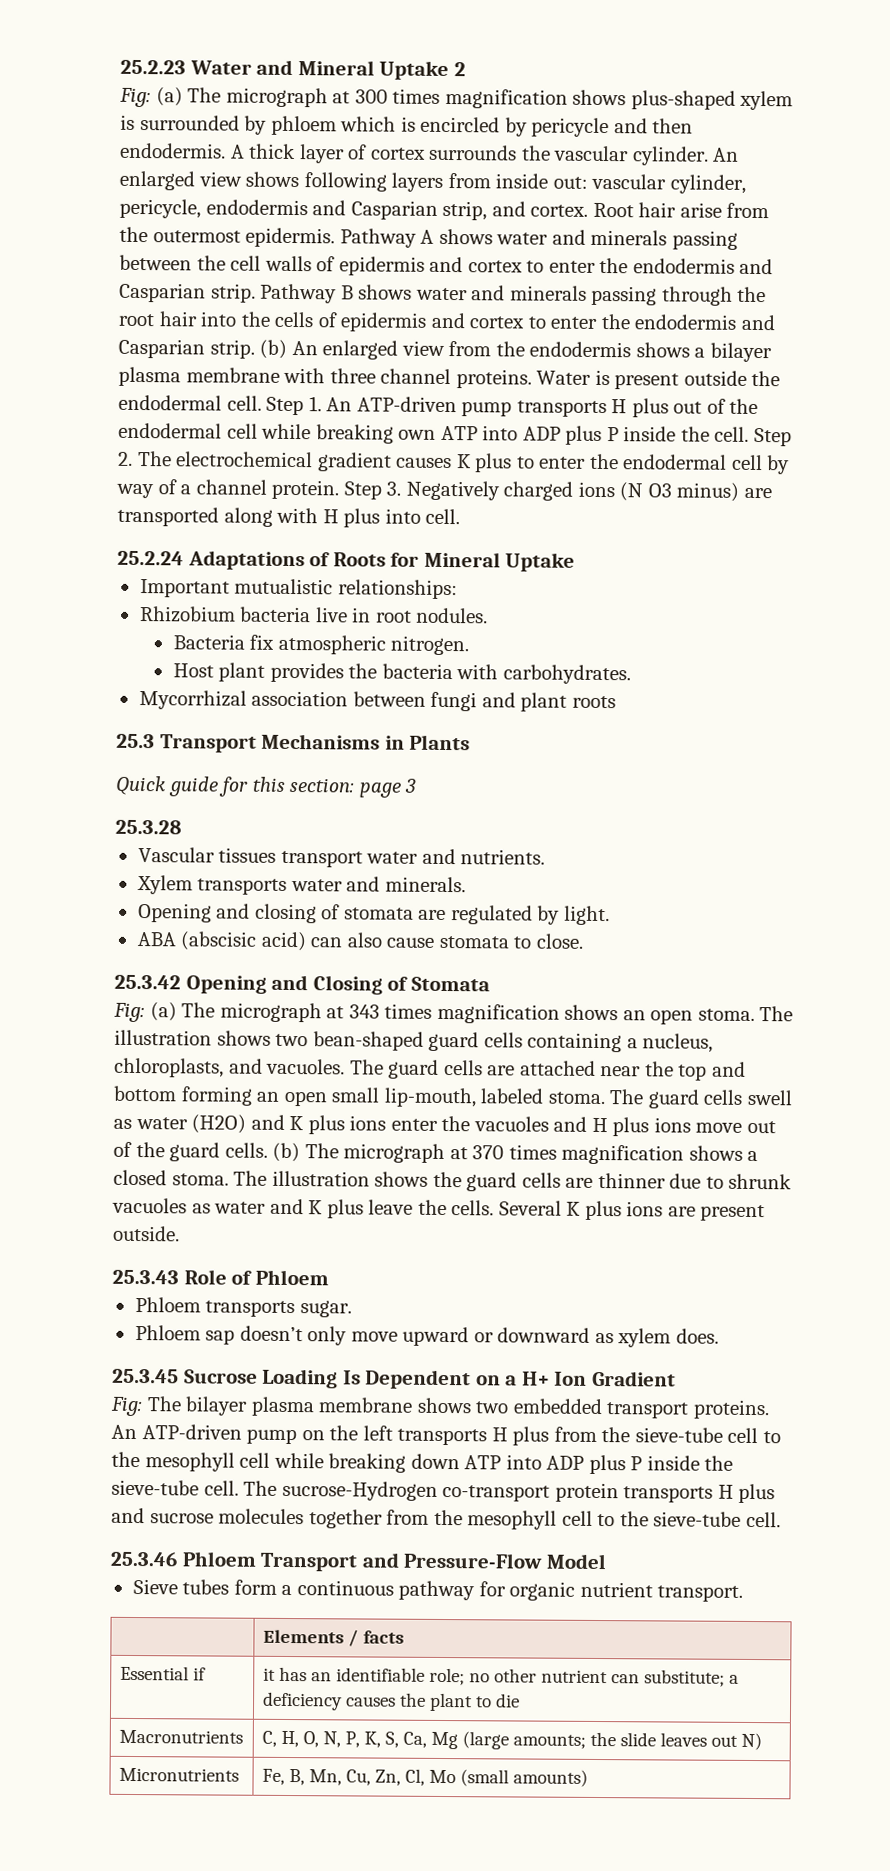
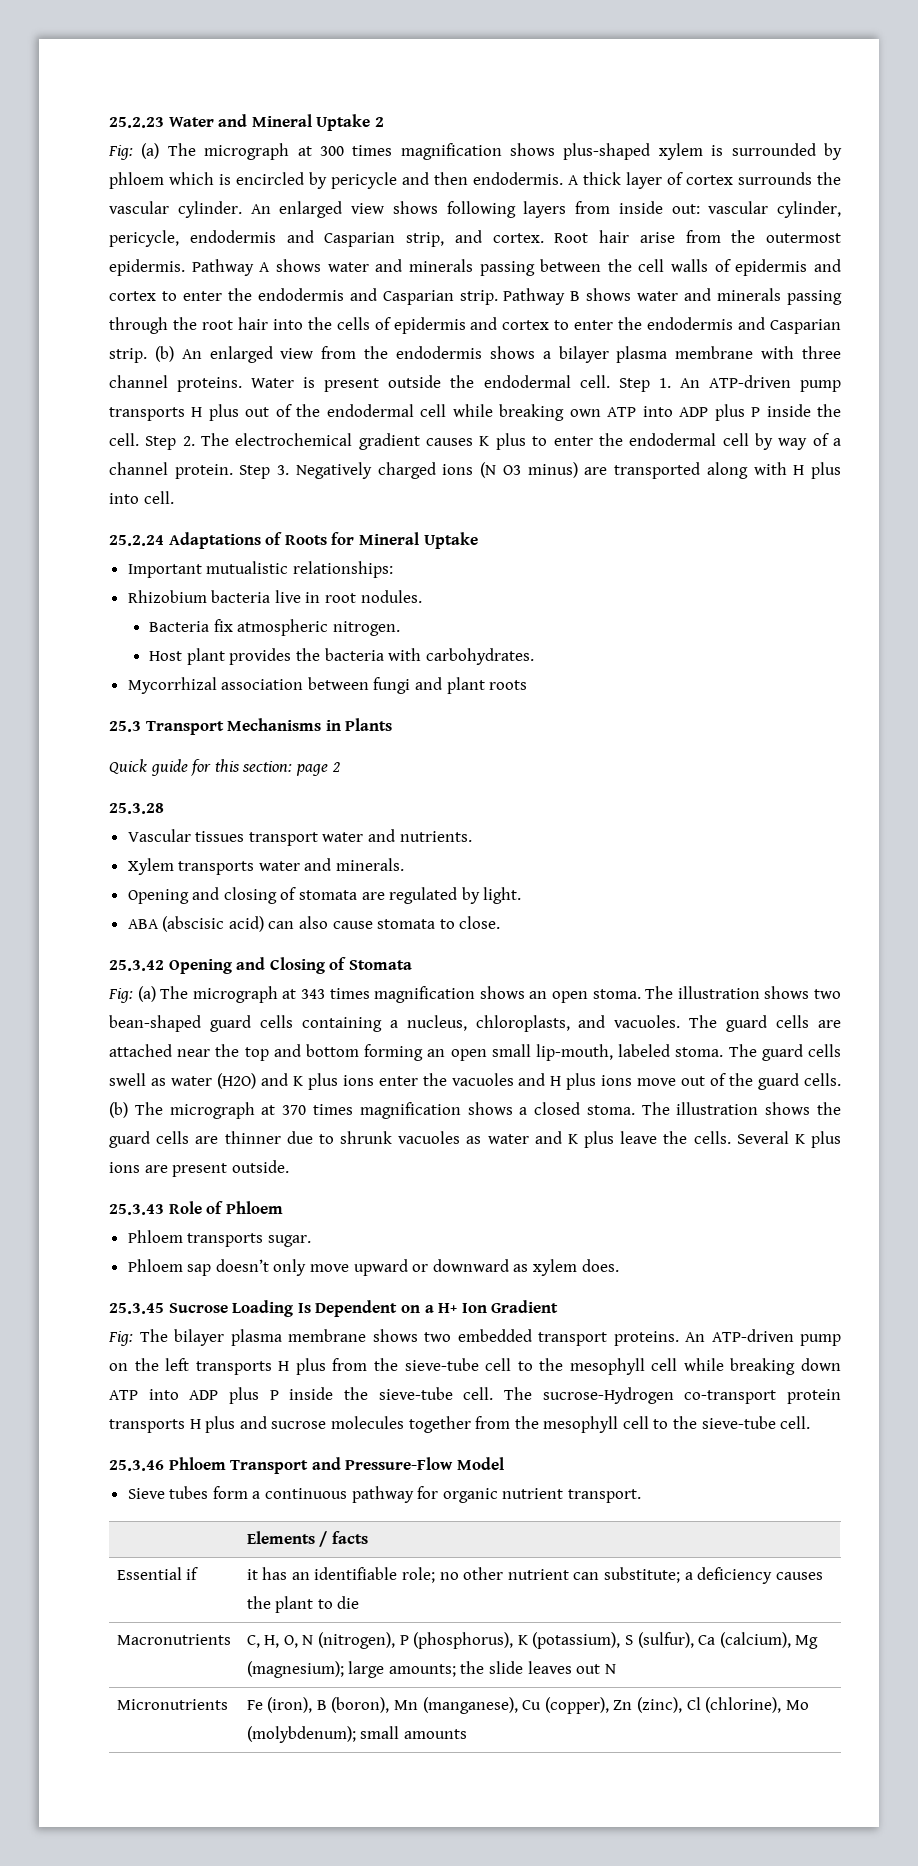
- Quick guide for this section: page 3
+ Quick guide for this section: page 2
- Macronutrients | C, H, O, N, P, K, S, Ca, Mg (large amounts; the slide leaves out N)
+ Macronutrients | C, H, O, N (nitrogen), P (phosphorus), K (potassium), S (sulfur), Ca (calcium), Mg (magnesium); large amounts; the slide leaves out N
- Micronutrients | Fe, B, Mn, Cu, Zn, Cl, Mo (small amounts)
+ Micronutrients | Fe (iron), B (boron), Mn (manganese), Cu (copper), Zn (zinc), Cl (chlorine), Mo (molybdenum); small amounts

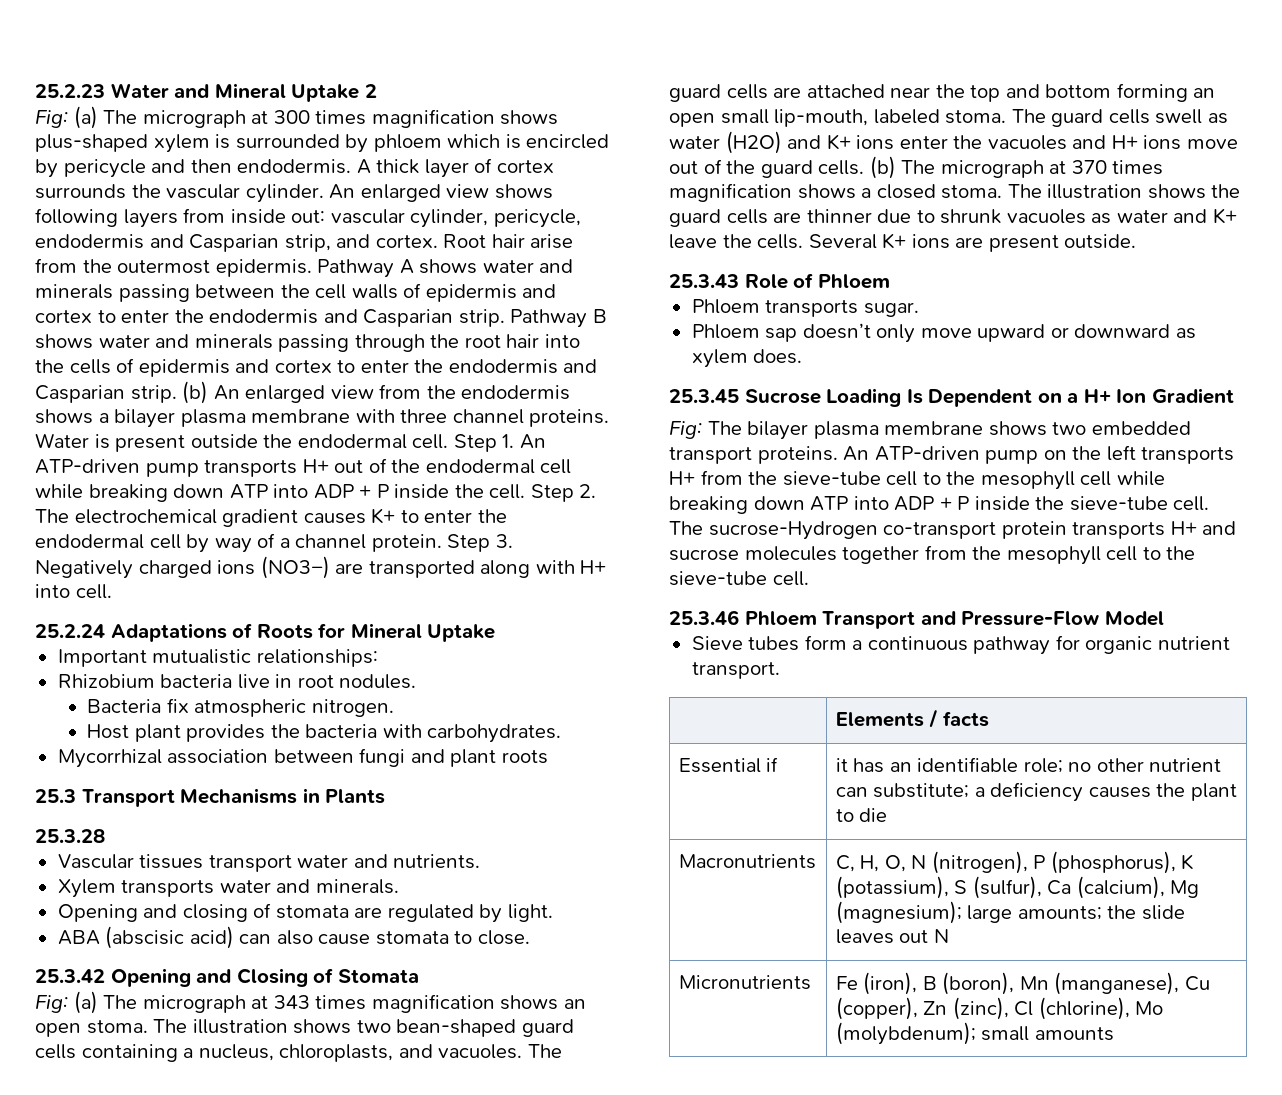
- Step 1. An ATP-driven pump transports H plus out of the endodermal cell while breaking own ATP into ADP plus P inside the cell.
+ Step 1. An ATP-driven pump transports H+ out of the endodermal cell while breaking down ATP into ADP + P inside the cell.
- Step 2. The electrochemical gradient causes K plus to enter the endodermal cell by way of a channel protein.
+ Step 2. The electrochemical gradient causes K+ to enter the endodermal cell by way of a channel protein.
- Step 3. Negatively charged ions (N O3 minus) are transported along with H plus into cell.
+ Step 3. Negatively charged ions (NO3−) are transported along with H+ into cell.
- Quick guide for this section: page 2
- The guard cells swell as water (H2O) and K plus ions enter the vacuoles and H plus ions move out of the guard cells.
+ The guard cells swell as water (H2O) and K+ ions enter the vacuoles and H+ ions move out of the guard cells.
- The illustration shows the guard cells are thinner due to shrunk vacuoles as water and K plus leave the cells.
+ The illustration shows the guard cells are thinner due to shrunk vacuoles as water and K+ leave the cells.
- Several K plus ions are present outside.
+ Several K+ ions are present outside.
- An ATP-driven pump on the left transports H plus from the sieve-tube cell to the mesophyll cell while breaking down ATP into ADP plus P inside the sieve-tube cell.
+ An ATP-driven pump on the left transports H+ from the sieve-tube cell to the mesophyll cell while breaking down ATP into ADP + P inside the sieve-tube cell.
- The sucrose-Hydrogen co-transport protein transports H plus and sucrose molecules together from the mesophyll cell to the sieve-tube cell.
+ The sucrose-Hydrogen co-transport protein transports H+ and sucrose molecules together from the mesophyll cell to the sieve-tube cell.

